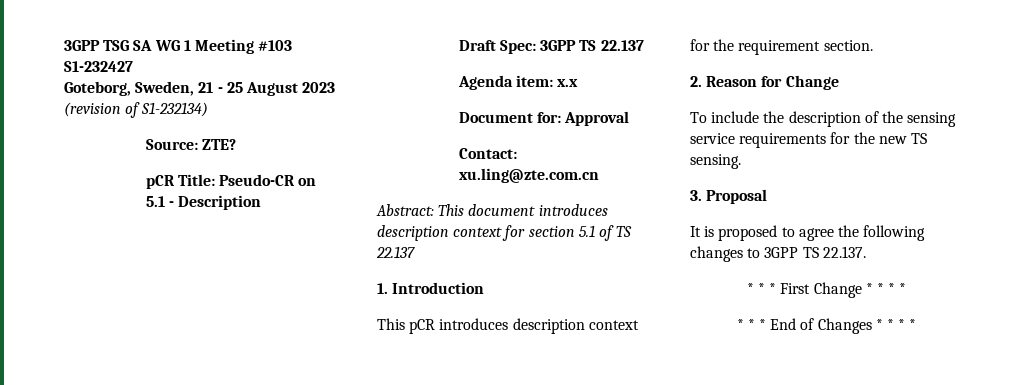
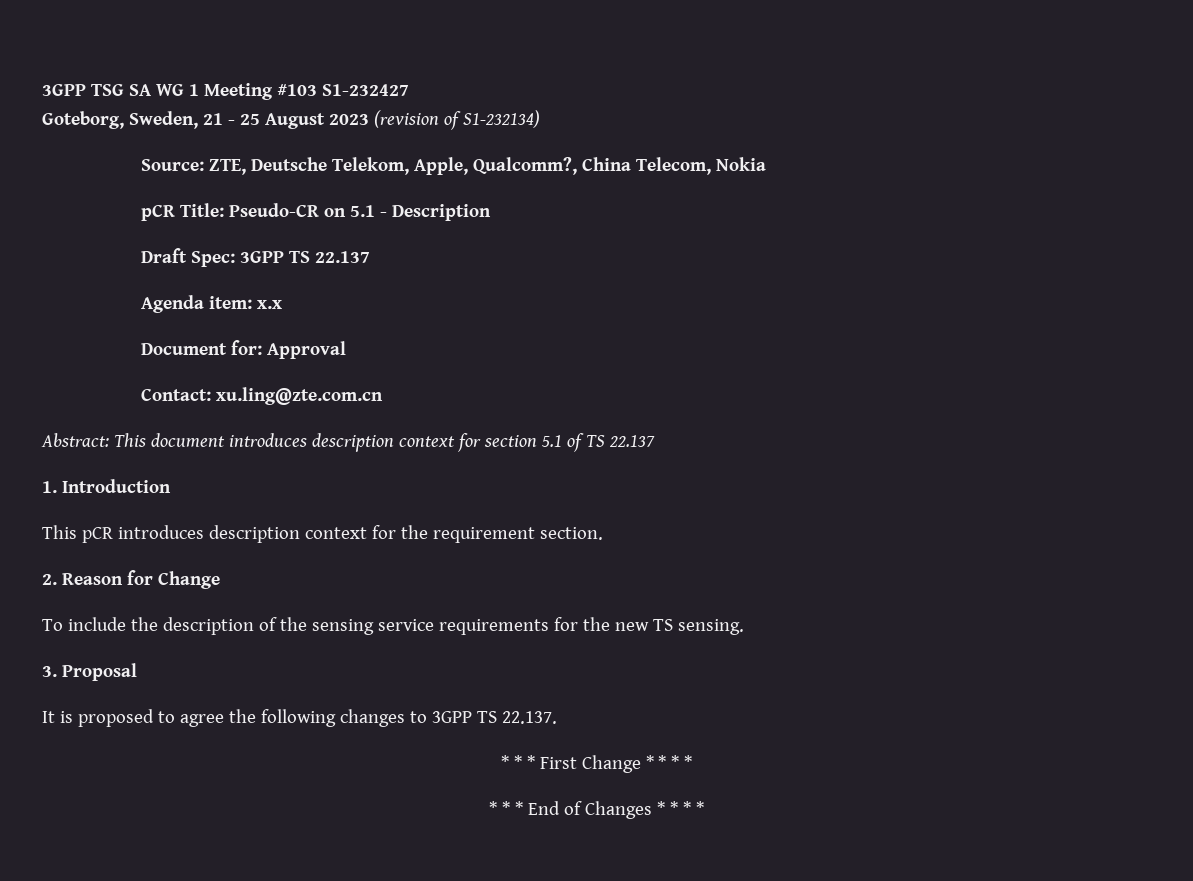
- Source: ZTE?
+ Source: ZTE, Deutsche Telekom, Apple, Qualcomm?, China Telecom, Nokia

